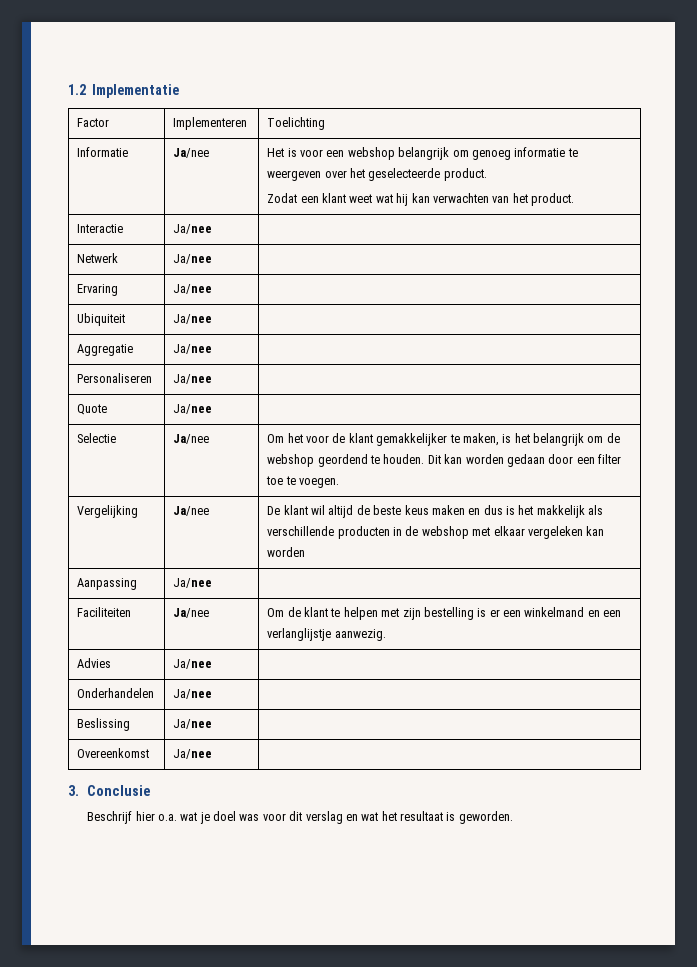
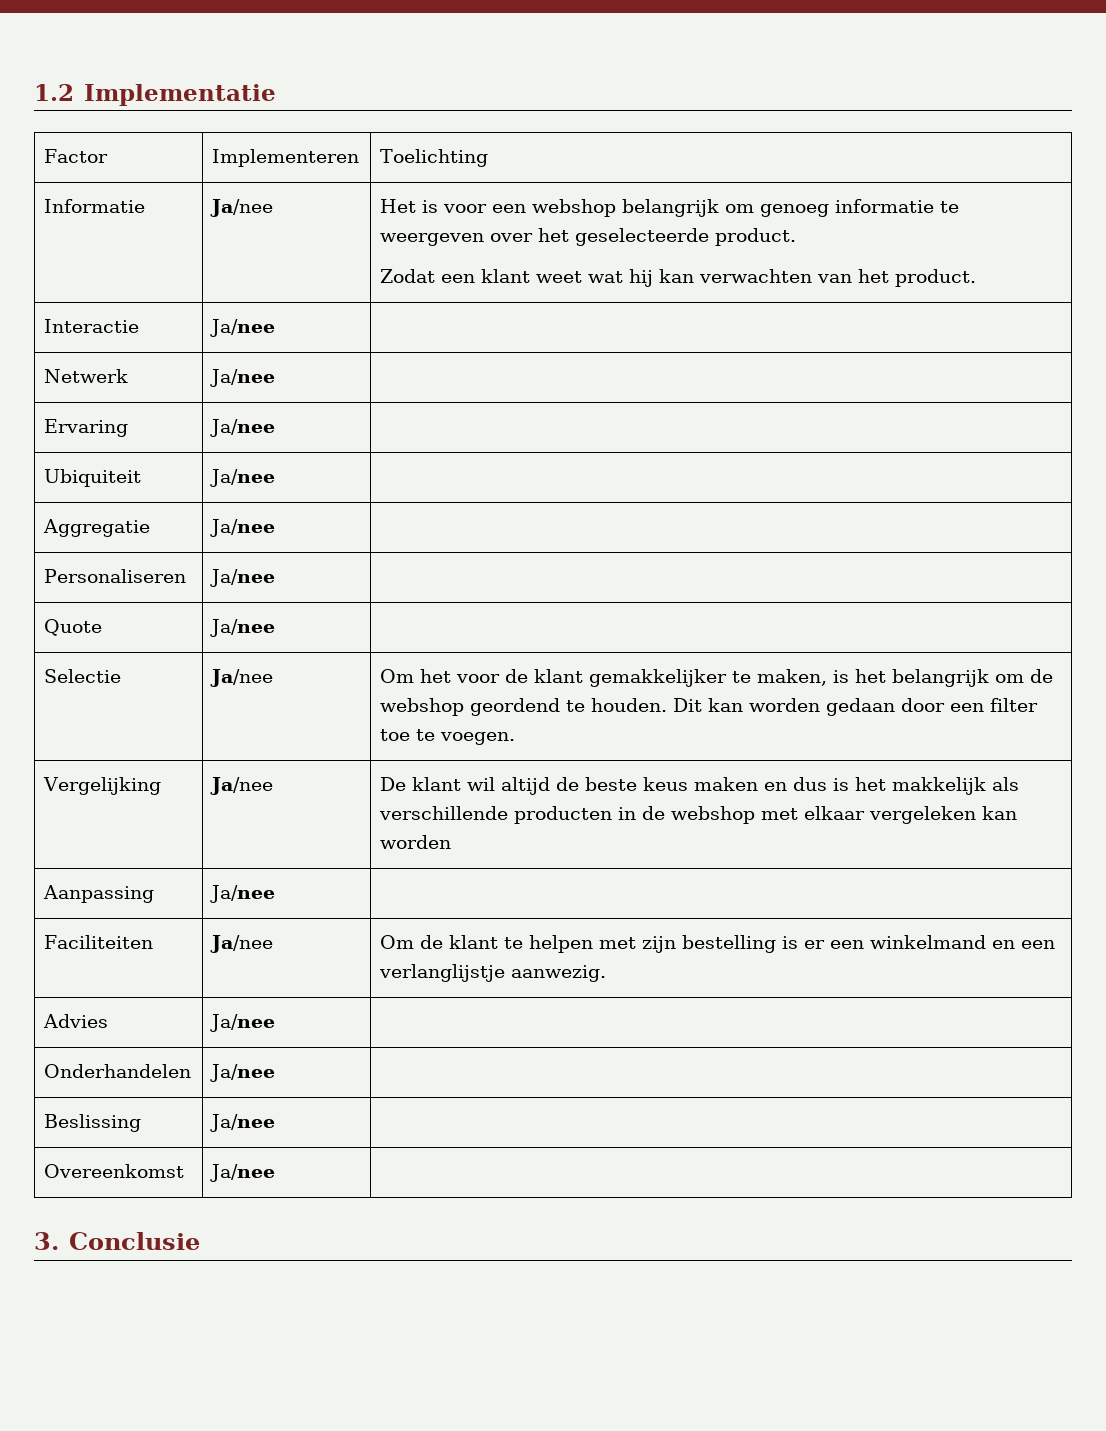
- Beschrijf hier o.a. wat je doel was voor dit verslag en wat het resultaat is geworden.

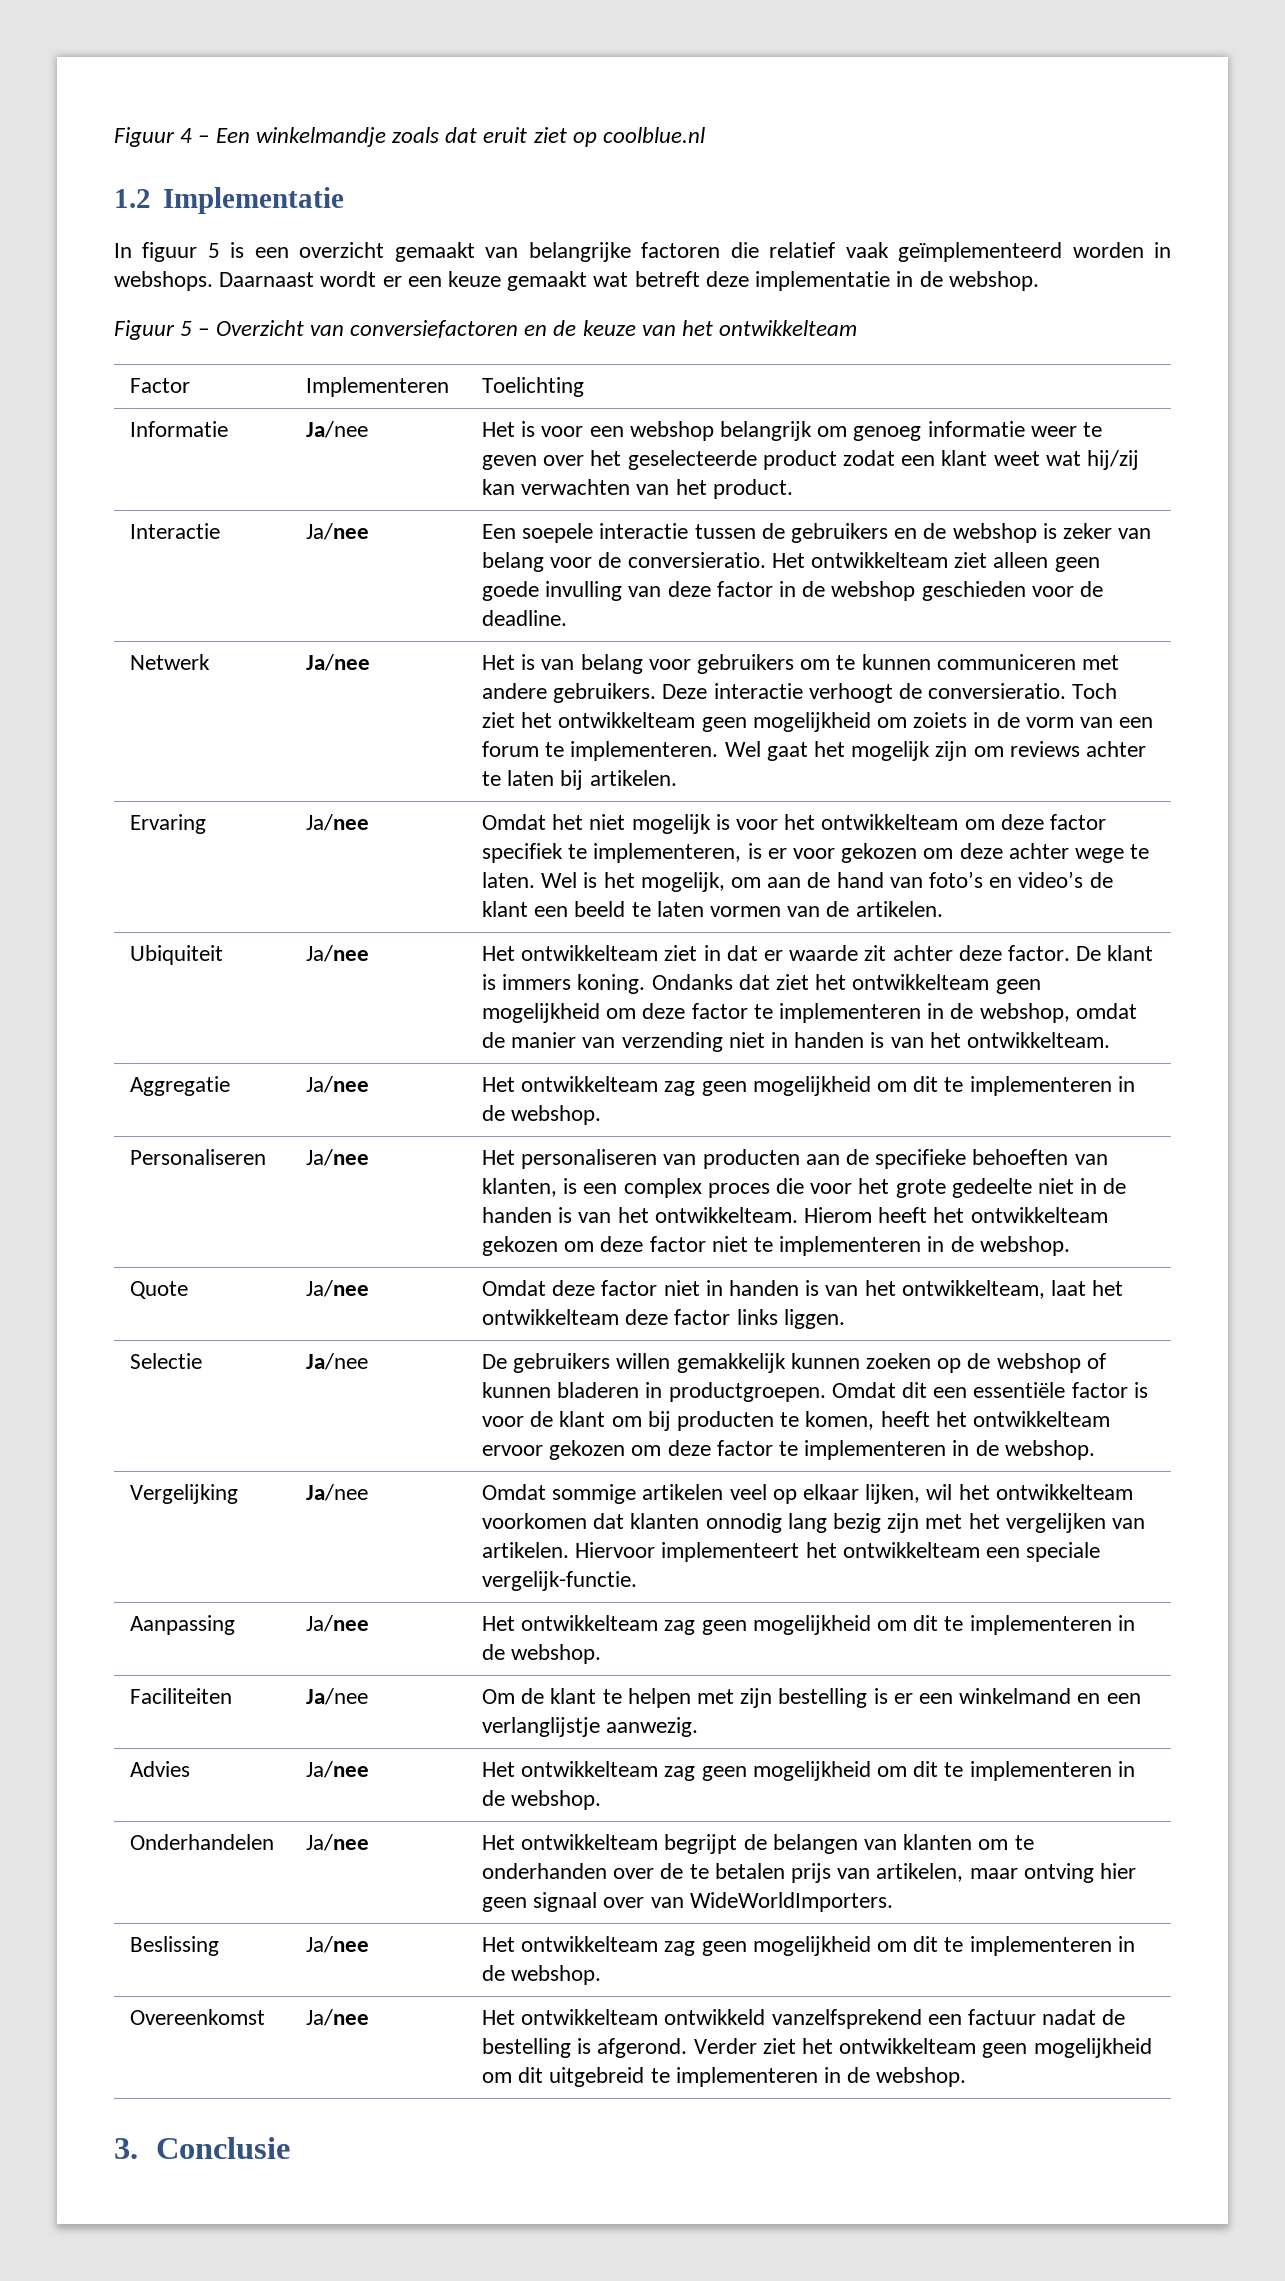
+ Figuur 4 – Een winkelmandje zoals dat eruit ziet op coolblue.nl
  1.2 Implementatie
+ In figuur 5 is een overzicht gemaakt van belangrijke factoren die relatief vaak geïmplementeerd worden in webshops. Daarnaast wordt er een keuze gemaakt wat betreft deze implementatie in de webshop.
+ Figuur 5 – Overzicht van conversiefactoren en de keuze van het ontwikkelteam
- Informatie | Ja/nee | Het is voor een webshop belangrijk om genoeg informatie te weergeven over het geselecteerde product.
- Zodat een klant weet wat hij kan verwachten van het product.
+ Informatie | Ja/nee | Het is voor een webshop belangrijk om genoeg informatie weer te geven over het geselecteerde product zodat een klant weet wat hij/zij kan verwachten van het product.
- Interactie | Ja/nee |
- Netwerk | Ja/nee |
- Ervaring | Ja/nee |
- Ubiquiteit | Ja/nee |
- Aggregatie | Ja/nee |
- Personaliseren | Ja/nee |
- Quote | Ja/nee |
- Selectie | Ja/nee | Om het voor de klant gemakkelijker te maken, is het belangrijk om de webshop geordend te houden. Dit kan worden gedaan door een filter toe te voegen.
- Vergelijking | Ja/nee | De klant wil altijd de beste keus maken en dus is het makkelijk als verschillende producten in de webshop met elkaar vergeleken kan worden
- Aanpassing | Ja/nee |
+ Interactie | Ja/nee | Een soepele interactie tussen de gebruikers en de webshop is zeker van belang voor de conversieratio. Het ontwikkelteam ziet alleen geen goede invulling van deze factor in de webshop geschieden voor de deadline.
+ Netwerk | Ja/nee | Het is van belang voor gebruikers om te kunnen communiceren met andere gebruikers. Deze interactie verhoogt de conversieratio. Toch ziet het ontwikkelteam geen mogelijkheid om zoiets in de vorm van een forum te implementeren. Wel gaat het mogelijk zijn om reviews achter te laten bij artikelen.
+ Ervaring | Ja/nee | Omdat het niet mogelijk is voor het ontwikkelteam om deze factor specifiek te implementeren, is er voor gekozen om deze achter wege te laten. Wel is het mogelijk, om aan de hand van foto’s en video’s de klant een beeld te laten vormen van de artikelen.
+ Ubiquiteit | Ja/nee | Het ontwikkelteam ziet in dat er waarde zit achter deze factor. De klant is immers koning. Ondanks dat ziet het ontwikkelteam geen mogelijkheid om deze factor te implementeren in de webshop, omdat de manier van verzending niet in handen is van het ontwikkelteam.
+ Aggregatie | Ja/nee | Het ontwikkelteam zag geen mogelijkheid om dit te implementeren in de webshop.
+ Personaliseren | Ja/nee | Het personaliseren van producten aan de specifieke behoeften van klanten, is een complex proces die voor het grote gedeelte niet in de handen is van het ontwikkelteam. Hierom heeft het ontwikkelteam gekozen om deze factor niet te implementeren in de webshop.
+ Quote | Ja/nee | Omdat deze factor niet in handen is van het ontwikkelteam, laat het ontwikkelteam deze factor links liggen.
+ Selectie | Ja/nee | De gebruikers willen gemakkelijk kunnen zoeken op de webshop of kunnen bladeren in productgroepen. Omdat dit een essentiële factor is voor de klant om bij producten te komen, heeft het ontwikkelteam ervoor gekozen om deze factor te implementeren in de webshop.
+ Vergelijking | Ja/nee | Omdat sommige artikelen veel op elkaar lijken, wil het ontwikkelteam voorkomen dat klanten onnodig lang bezig zijn met het vergelijken van artikelen. Hiervoor implementeert het ontwikkelteam een speciale vergelijk-functie.
+ Aanpassing | Ja/nee | Het ontwikkelteam zag geen mogelijkheid om dit te implementeren in de webshop.
- Advies | Ja/nee |
- Onderhandelen | Ja/nee |
- Beslissing | Ja/nee |
- Overeenkomst | Ja/nee |
+ Advies | Ja/nee | Het ontwikkelteam zag geen mogelijkheid om dit te implementeren in de webshop.
+ Onderhandelen | Ja/nee | Het ontwikkelteam begrijpt de belangen van klanten om te onderhanden over de te betalen prijs van artikelen, maar ontving hier geen signaal over van WideWorldImporters.
+ Beslissing | Ja/nee | Het ontwikkelteam zag geen mogelijkheid om dit te implementeren in de webshop.
+ Overeenkomst | Ja/nee | Het ontwikkelteam ontwikkeld vanzelfsprekend een factuur nadat de bestelling is afgerond. Verder ziet het ontwikkelteam geen mogelijkheid om dit uitgebreid te implementeren in de webshop.

